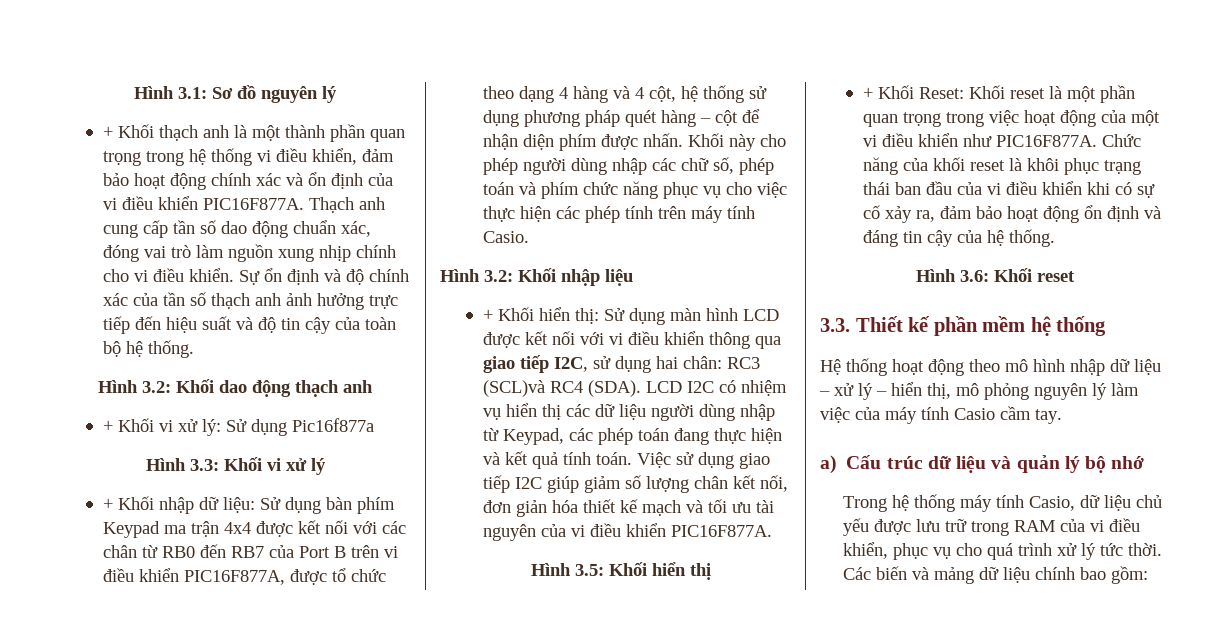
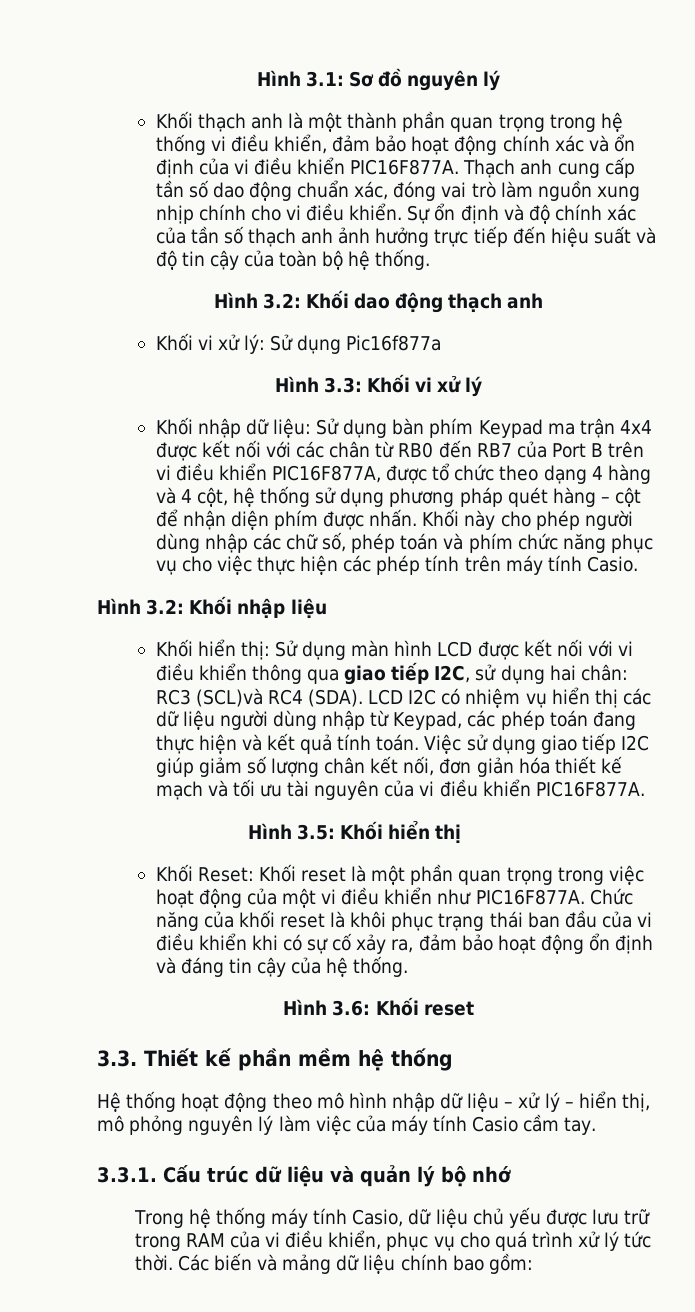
- + Khối thạch anh là một thành phần quan trọng trong hệ thống vi điều khiển, đảm bảo hoạt động chính xác và ổn định của vi điều khiển PIC16F877A.
+ Khối thạch anh là một thành phần quan trọng trong hệ thống vi điều khiển, đảm bảo hoạt động chính xác và ổn định của vi điều khiển PIC16F877A.
- + Khối vi xử lý: Sử dụng Pic16f877a
+ Khối vi xử lý: Sử dụng Pic16f877a
- + Khối nhập dữ liệu: Sử dụng bàn phím Keypad ma trận 4x4 được kết nối với các chân từ RB0 đến RB7 của Port B trên vi điều khiển PIC16F877A, được tổ chức theo dạng 4 hàng và 4 cột, hệ thống sử dụng phương pháp quét hàng – cột để nhận diện phím được nhấn.
+ Khối nhập dữ liệu: Sử dụng bàn phím Keypad ma trận 4x4 được kết nối với các chân từ RB0 đến RB7 của Port B trên vi điều khiển PIC16F877A, được tổ chức theo dạng 4 hàng và 4 cột, hệ thống sử dụng phương pháp quét hàng – cột để nhận diện phím được nhấn.
- + Khối hiển thị: Sử dụng màn hình LCD được kết nối với vi điều khiển thông qua giao tiếp I2C, sử dụng hai chân: RC3 (SCL)và RC4 (SDA).
+ Khối hiển thị: Sử dụng màn hình LCD được kết nối với vi điều khiển thông qua giao tiếp I2C, sử dụng hai chân: RC3 (SCL)và RC4 (SDA).
- + Khối Reset: Khối reset là một phần quan trọng trong việc hoạt động của một vi điều khiển như PIC16F877A.
+ Khối Reset: Khối reset là một phần quan trọng trong việc hoạt động của một vi điều khiển như PIC16F877A.
- a) Cấu trúc dữ liệu và quản lý bộ nhớ
+ 3.3.1. Cấu trúc dữ liệu và quản lý bộ nhớ

